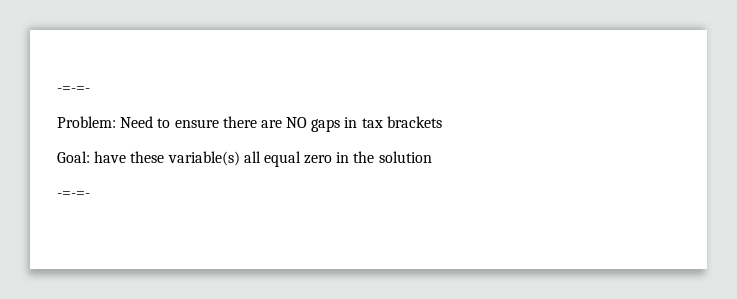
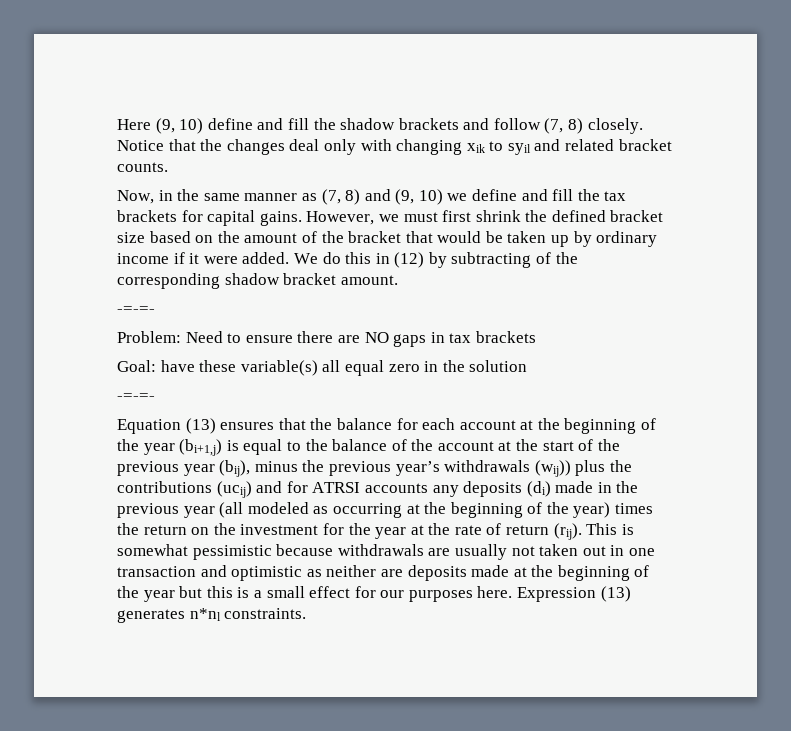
+ Here (9, 10) define and fill the shadow brackets and follow (7, 8) closely. Notice that the changes deal only with changing xik to syil and related bracket counts.
+ Now, in the same manner as (7, 8) and (9, 10) we define and fill the tax brackets for capital gains. However, we must first shrink the defined bracket size based on the amount of the bracket that would be taken up by ordinary income if it were added. We do this in (12) by subtracting of the corresponding shadow bracket amount.
+ Equation (13) ensures that the balance for each account at the beginning of the year (bi+1,j) is equal to the balance of the account at the start of the previous year (bij), minus the previous year’s withdrawals (wij)) plus the contributions (ucij) and for ATRSI accounts any deposits (di) made in the previous year (all modeled as occurring at the beginning of the year) times the return on the investment for the year at the rate of return (rij). This is somewhat pessimistic because withdrawals are usually not taken out in one transaction and optimistic as neither are deposits made at the beginning of the year but this is a small effect for our purposes here. Expression (13) generates n*nl constraints.

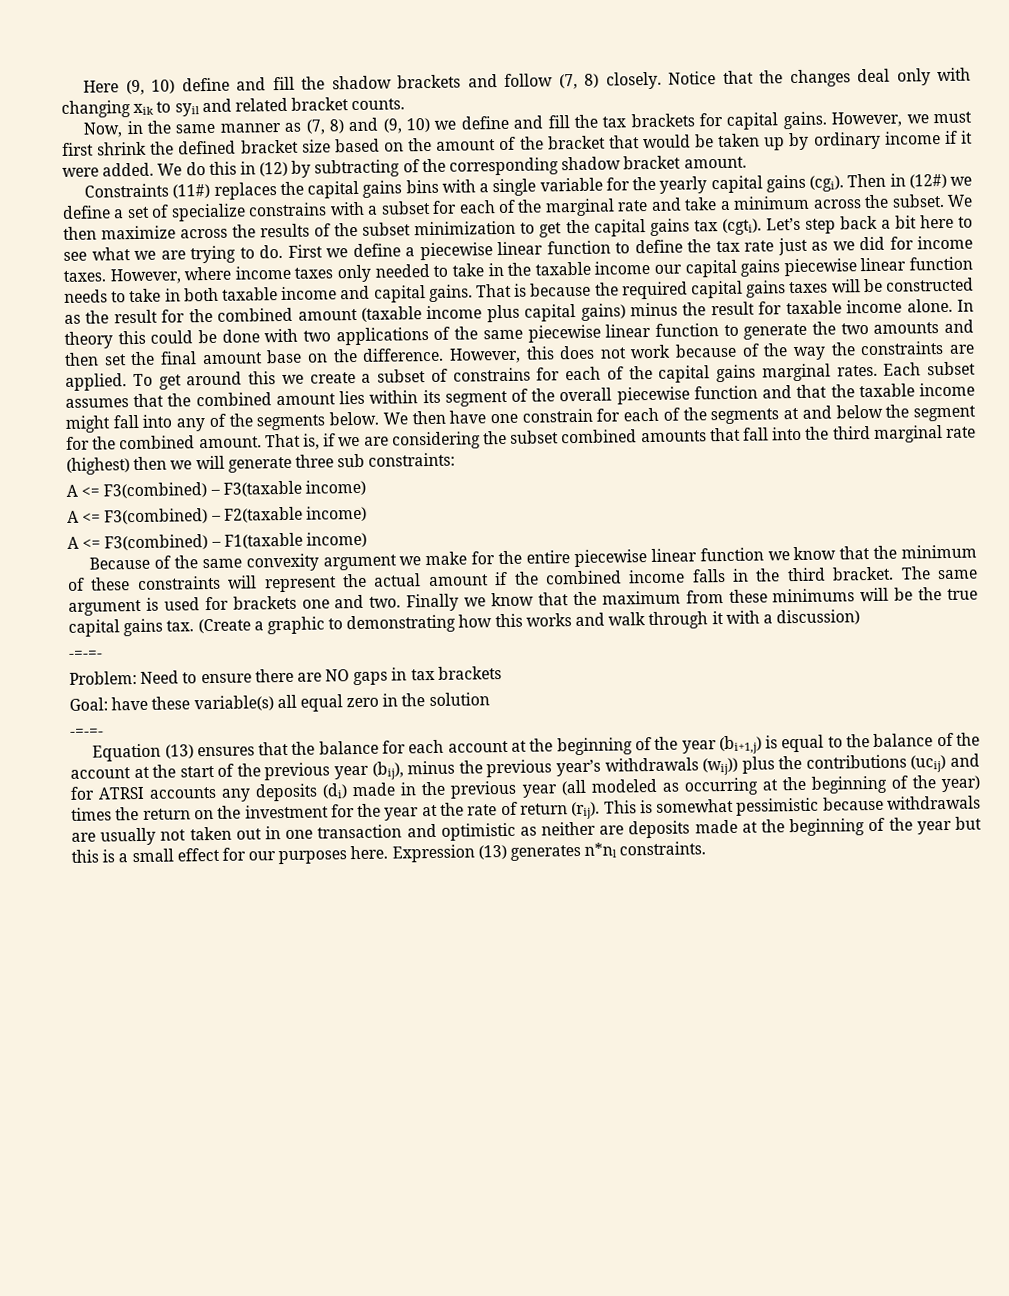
+ Constraints (11#) replaces the capital gains bins with a single variable for the yearly capital gains (cgi). Then in (12#) we define a set of specialize constrains with a subset for each of the marginal rate and take a minimum across the subset. We then maximize across the results of the subset minimization to get the capital gains tax (cgti). Let’s step back a bit here to see what we are trying to do. First we define a piecewise linear function to define the tax rate just as we did for income taxes. However, where income taxes only needed to take in the taxable income our capital gains piecewise linear function needs to take in both taxable income and capital gains. That is because the required capital gains taxes will be constructed as the result for the combined amount (taxable income plus capital gains) minus the result for taxable income alone. In theory this could be done with two applications of the same piecewise linear function to generate the two amounts and then set the final amount base on the difference. However, this does not work because of the way the constraints are applied. To get around this we create a subset of constrains for each of the capital gains marginal rates. Each subset assumes that the combined amount lies within its segment of the overall piecewise function and that the taxable income might fall into any of the segments below. We then have one constrain for each of the segments at and below the segment for the combined amount. That is, if we are considering the subset combined amounts that fall into the third marginal rate (highest) then we will generate three sub constraints:
+ A <= F3(combined) – F3(taxable income)
+ A <= F3(combined) – F2(taxable income)
+ A <= F3(combined) – F1(taxable income)
+ Because of the same convexity argument we make for the entire piecewise linear function we know that the minimum of these constraints will represent the actual amount if the combined income falls in the third bracket. The same argument is used for brackets one and two. Finally we know that the maximum from these minimums will be the true capital gains tax. (Create a graphic to demonstrating how this works and walk through it with a discussion)

